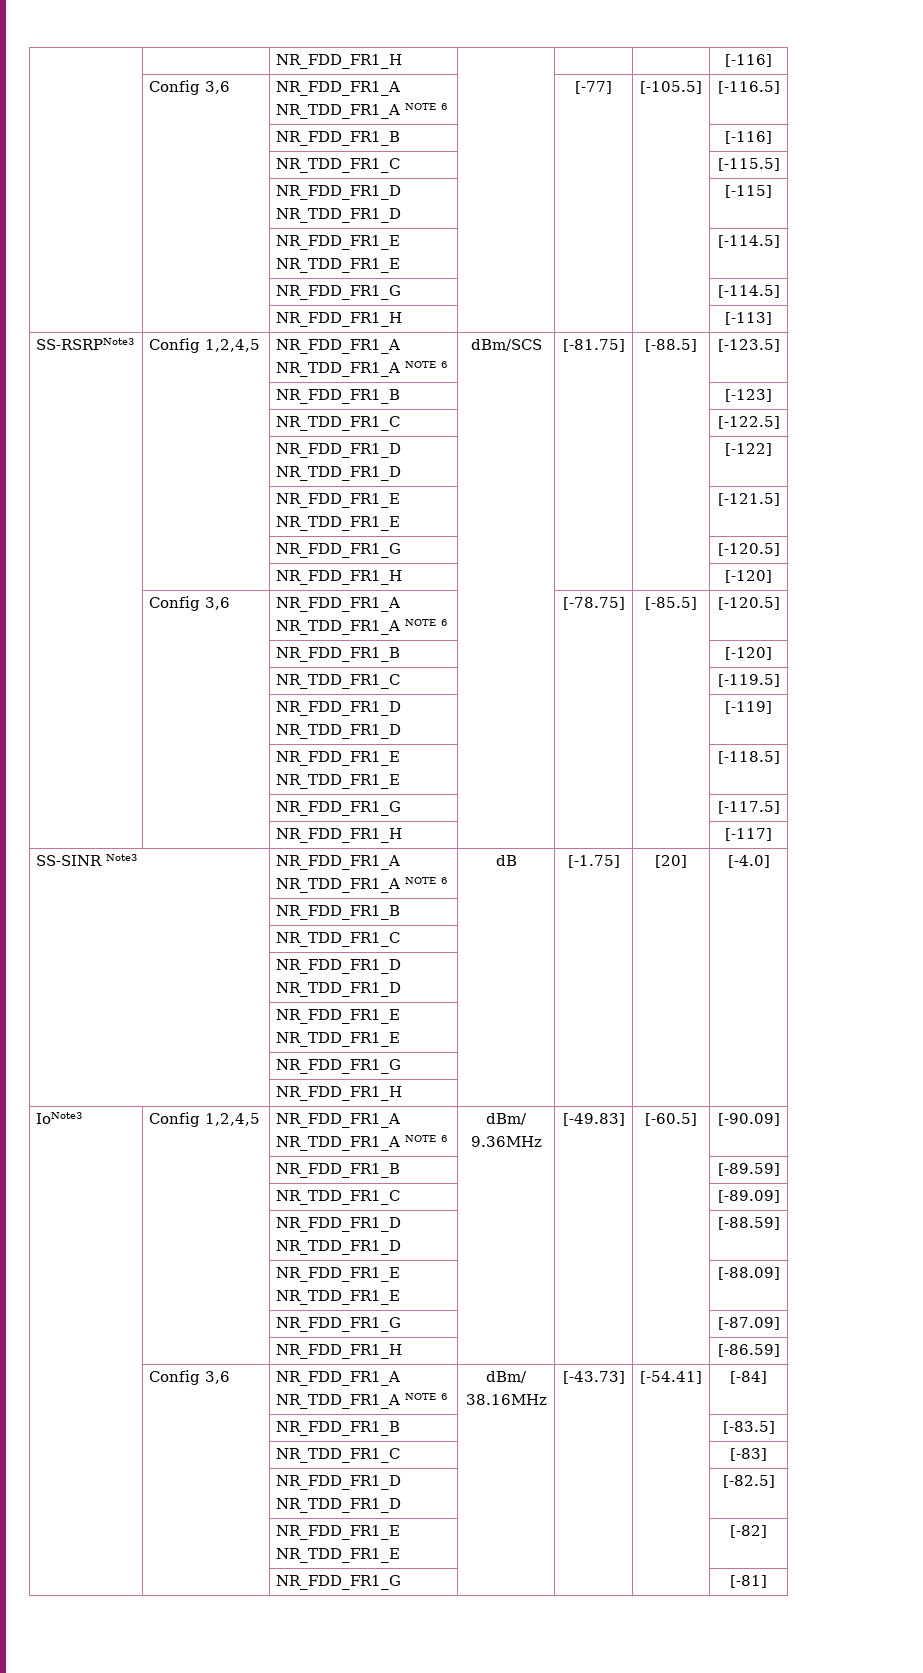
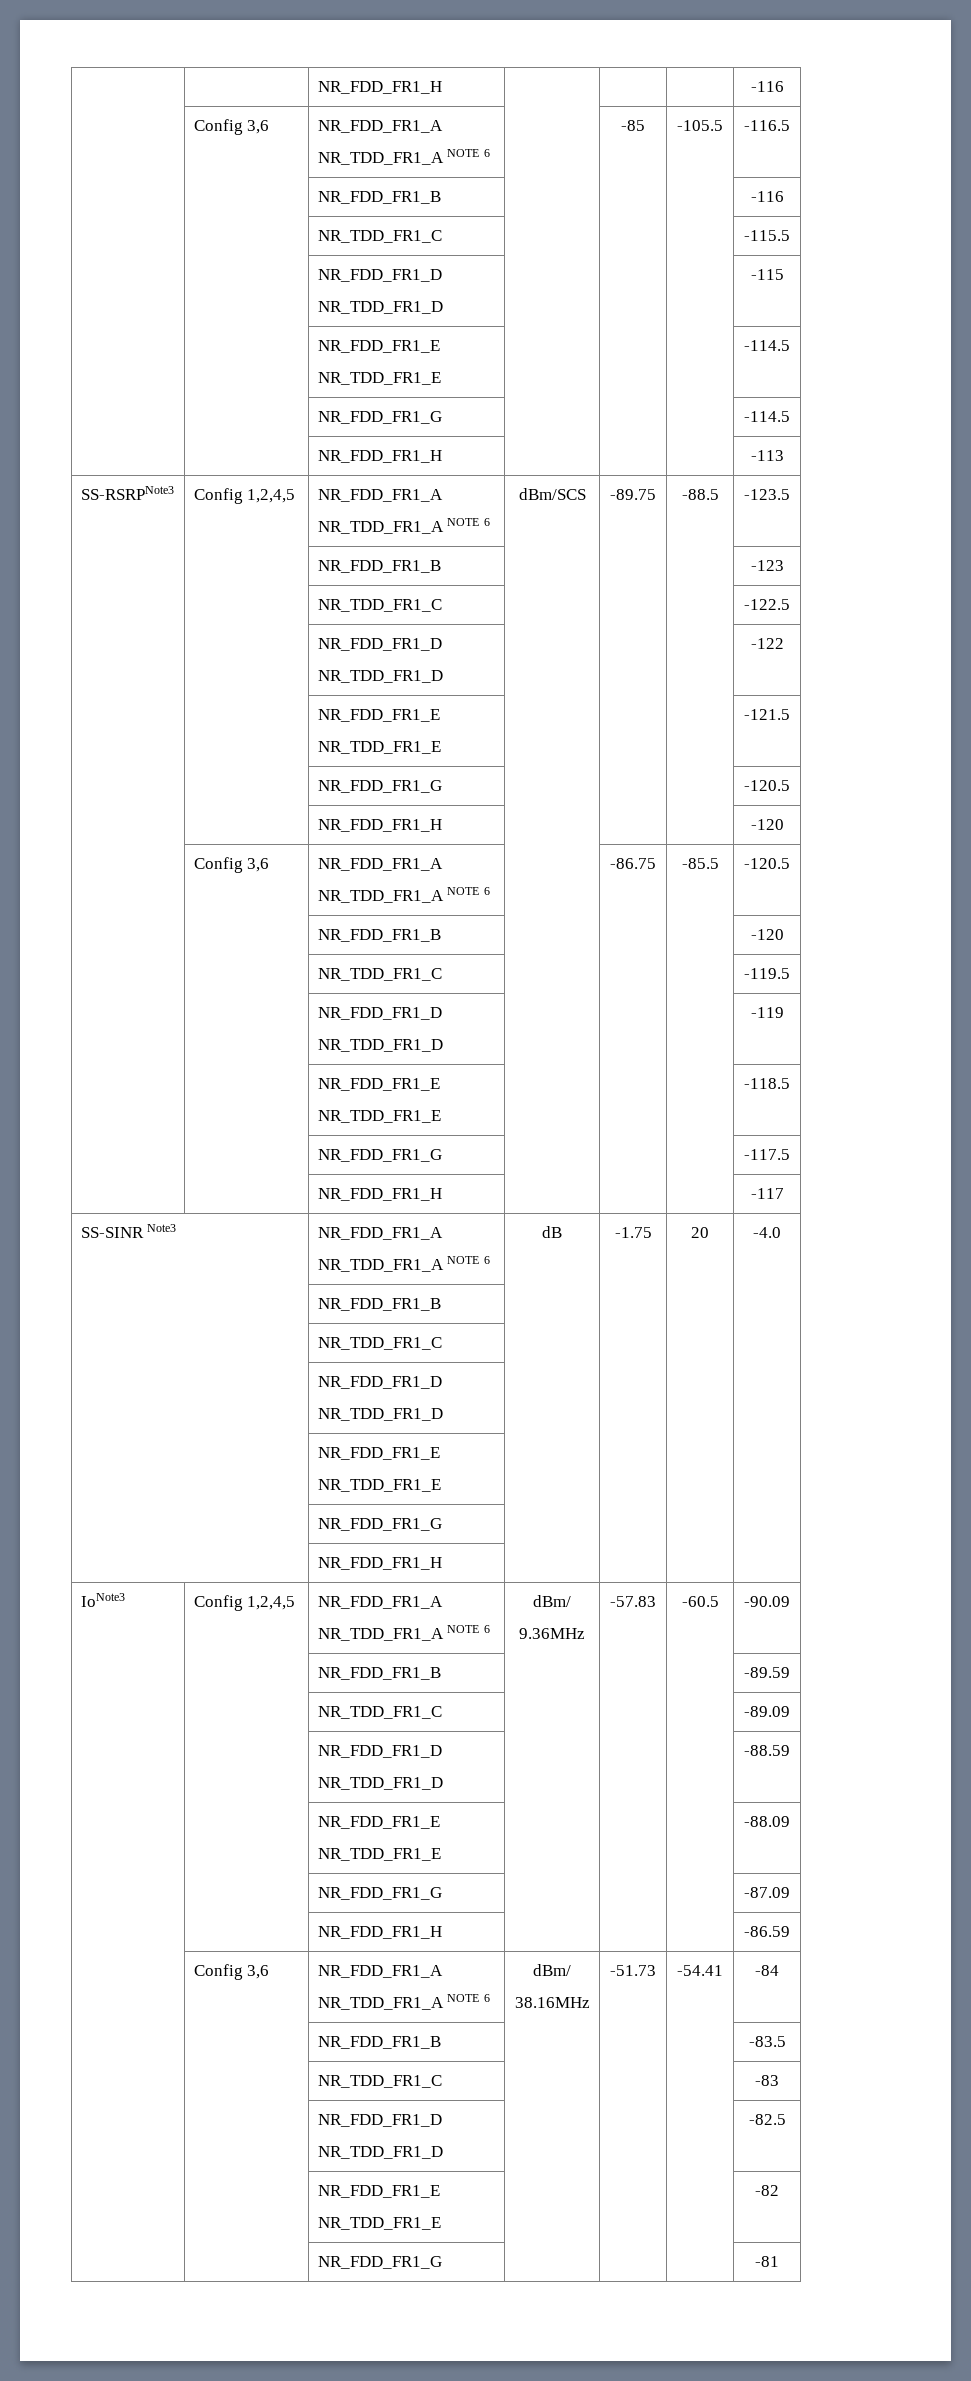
- | | NR_FDD_FR1_H | | | | [-116]
+ | | NR_FDD_FR1_H | | | | -116
  | Config 3,6 | NR_FDD_FR1_A
- NR_TDD_FR1_A NOTE 6 | | [-77] | [-105.5] | [-116.5]
- | | NR_FDD_FR1_B | | | | [-116]
- | | NR_TDD_FR1_C | | | | [-115.5]
+ NR_TDD_FR1_A NOTE 6 | | -85 | -105.5 | -116.5
+ | | NR_FDD_FR1_B | | | | -116
+ | | NR_TDD_FR1_C | | | | -115.5
  | | NR_FDD_FR1_D
- NR_TDD_FR1_D | | | | [-115]
+ NR_TDD_FR1_D | | | | -115
  | | NR_FDD_FR1_E
- NR_TDD_FR1_E | | | | [-114.5]
- | | NR_FDD_FR1_G | | | | [-114.5]
- | | NR_FDD_FR1_H | | | | [-113]
+ NR_TDD_FR1_E | | | | -114.5
+ | | NR_FDD_FR1_G | | | | -114.5
+ | | NR_FDD_FR1_H | | | | -113
  SS-RSRPNote3 | Config 1,2,4,5 | NR_FDD_FR1_A
- NR_TDD_FR1_A NOTE 6 | dBm/SCS | [-81.75] | [-88.5] | [-123.5]
- | | NR_FDD_FR1_B | | | | [-123]
- | | NR_TDD_FR1_C | | | | [-122.5]
+ NR_TDD_FR1_A NOTE 6 | dBm/SCS | -89.75 | -88.5 | -123.5
+ | | NR_FDD_FR1_B | | | | -123
+ | | NR_TDD_FR1_C | | | | -122.5
  | | NR_FDD_FR1_D
- NR_TDD_FR1_D | | | | [-122]
+ NR_TDD_FR1_D | | | | -122
  | | NR_FDD_FR1_E
- NR_TDD_FR1_E | | | | [-121.5]
- | | NR_FDD_FR1_G | | | | [-120.5]
- | | NR_FDD_FR1_H | | | | [-120]
+ NR_TDD_FR1_E | | | | -121.5
+ | | NR_FDD_FR1_G | | | | -120.5
+ | | NR_FDD_FR1_H | | | | -120
  | Config 3,6 | NR_FDD_FR1_A
- NR_TDD_FR1_A NOTE 6 | | [-78.75] | [-85.5] | [-120.5]
- | | NR_FDD_FR1_B | | | | [-120]
- | | NR_TDD_FR1_C | | | | [-119.5]
+ NR_TDD_FR1_A NOTE 6 | | -86.75 | -85.5 | -120.5
+ | | NR_FDD_FR1_B | | | | -120
+ | | NR_TDD_FR1_C | | | | -119.5
  | | NR_FDD_FR1_D
- NR_TDD_FR1_D | | | | [-119]
+ NR_TDD_FR1_D | | | | -119
  | | NR_FDD_FR1_E
- NR_TDD_FR1_E | | | | [-118.5]
- | | NR_FDD_FR1_G | | | | [-117.5]
- | | NR_FDD_FR1_H | | | | [-117]
+ NR_TDD_FR1_E | | | | -118.5
+ | | NR_FDD_FR1_G | | | | -117.5
+ | | NR_FDD_FR1_H | | | | -117
  SS-SINR Note3 | NR_FDD_FR1_A
- NR_TDD_FR1_A NOTE 6 | dB | [-1.75] | [20] | [-4.0]
+ NR_TDD_FR1_A NOTE 6 | dB | -1.75 | 20 | -4.0
  IoNote3 | Config 1,2,4,5 | NR_FDD_FR1_A
  NR_TDD_FR1_A NOTE 6 | dBm/
- 9.36MHz | [-49.83] | [-60.5] | [-90.09]
- | | NR_FDD_FR1_B | | | | [-89.59]
- | | NR_TDD_FR1_C | | | | [-89.09]
+ 9.36MHz | -57.83 | -60.5 | -90.09
+ | | NR_FDD_FR1_B | | | | -89.59
+ | | NR_TDD_FR1_C | | | | -89.09
  | | NR_FDD_FR1_D
- NR_TDD_FR1_D | | | | [-88.59]
+ NR_TDD_FR1_D | | | | -88.59
  | | NR_FDD_FR1_E
- NR_TDD_FR1_E | | | | [-88.09]
- | | NR_FDD_FR1_G | | | | [-87.09]
- | | NR_FDD_FR1_H | | | | [-86.59]
+ NR_TDD_FR1_E | | | | -88.09
+ | | NR_FDD_FR1_G | | | | -87.09
+ | | NR_FDD_FR1_H | | | | -86.59
  | Config 3,6 | NR_FDD_FR1_A
  NR_TDD_FR1_A NOTE 6 | dBm/
- 38.16MHz | [-43.73] | [-54.41] | [-84]
- | | NR_FDD_FR1_B | | | | [-83.5]
- | | NR_TDD_FR1_C | | | | [-83]
+ 38.16MHz | -51.73 | -54.41 | -84
+ | | NR_FDD_FR1_B | | | | -83.5
+ | | NR_TDD_FR1_C | | | | -83
  | | NR_FDD_FR1_D
- NR_TDD_FR1_D | | | | [-82.5]
+ NR_TDD_FR1_D | | | | -82.5
  | | NR_FDD_FR1_E
- NR_TDD_FR1_E | | | | [-82]
- | | NR_FDD_FR1_G | | | | [-81]
+ NR_TDD_FR1_E | | | | -82
+ | | NR_FDD_FR1_G | | | | -81

